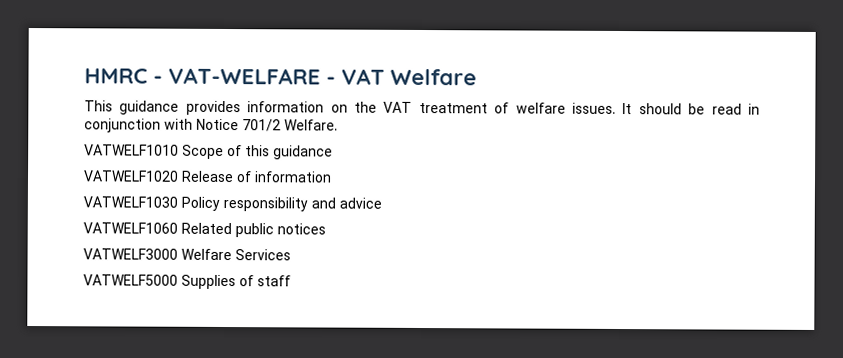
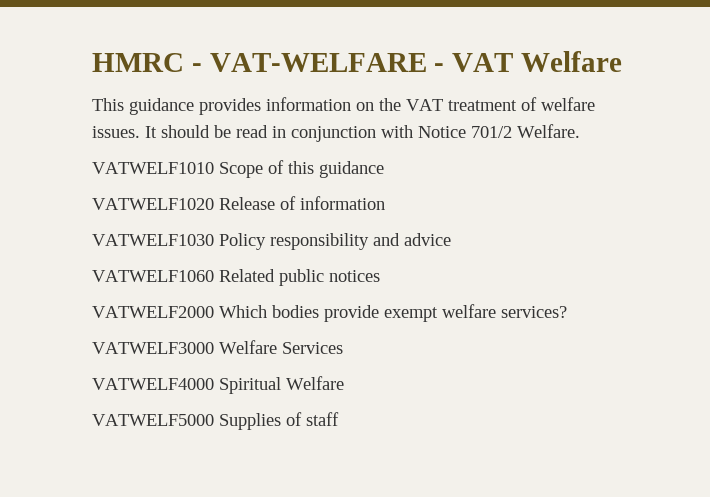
+ VATWELF2000 Which bodies provide exempt welfare services?
+ VATWELF4000 Spiritual Welfare

